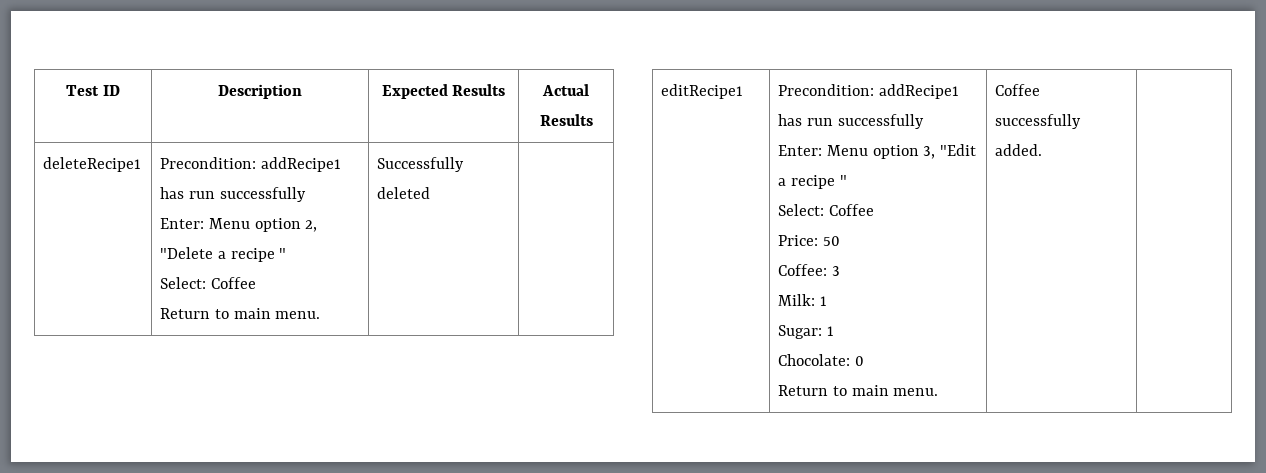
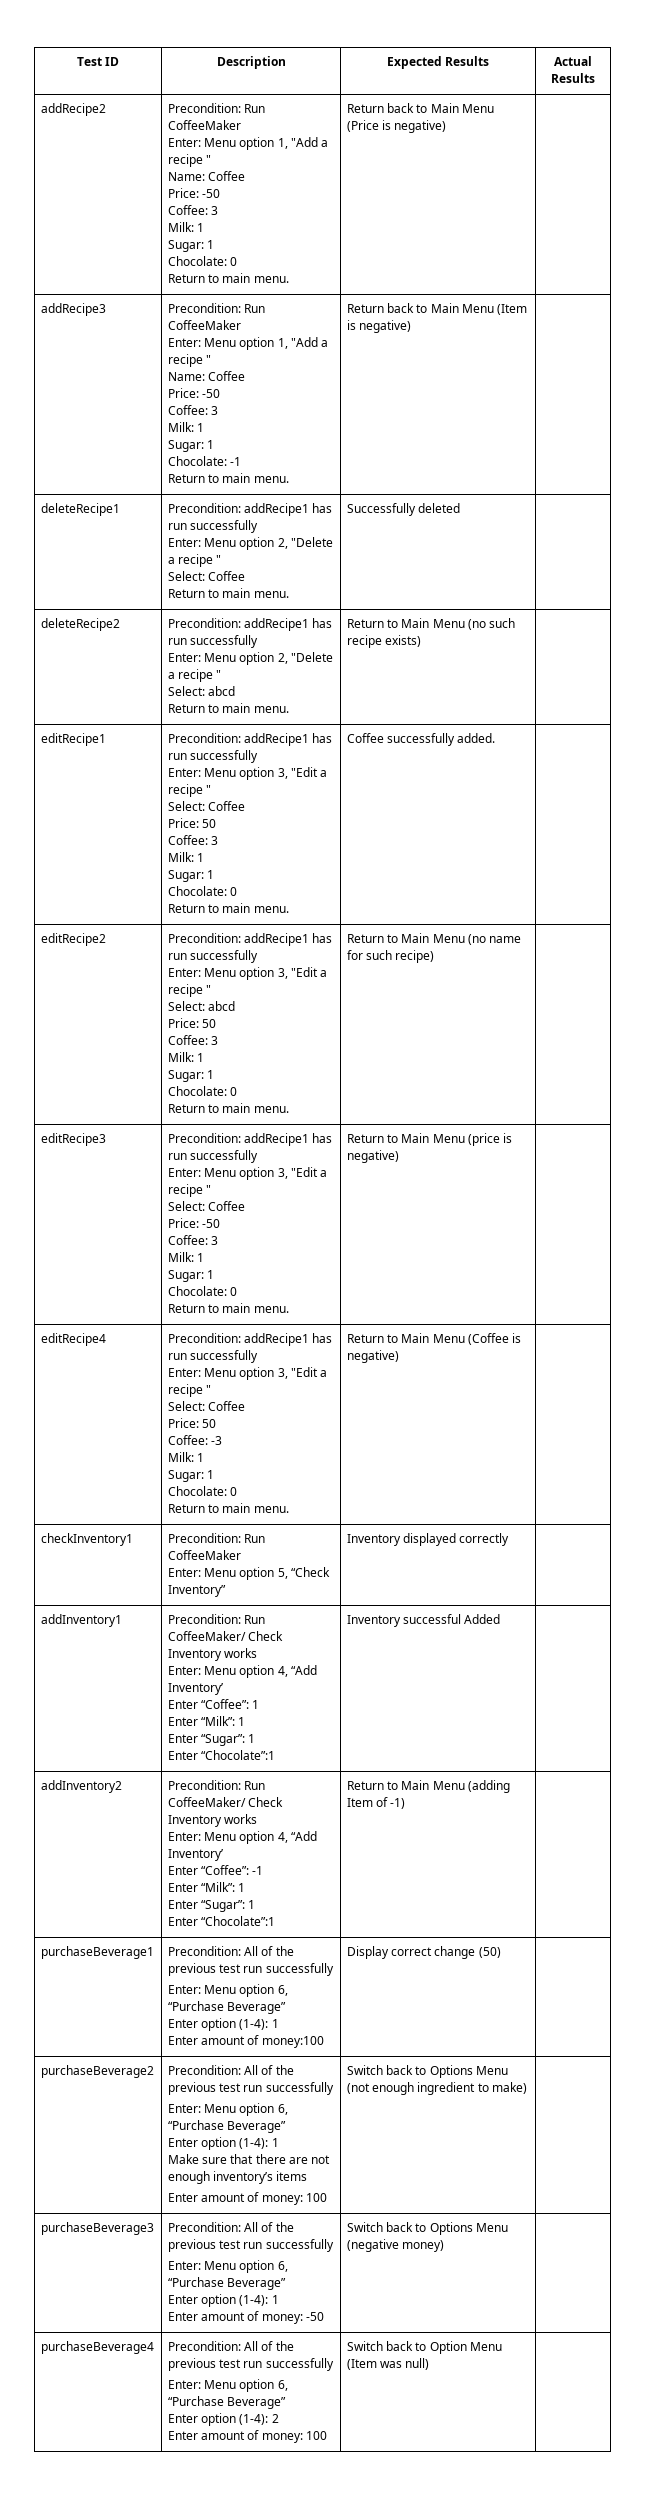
+ addRecipe2 | Precondition: Run CoffeeMaker
+ Enter: Menu option 1, "Add a recipe "
+ Name: Coffee
+ Price: -50
+ Coffee: 3
+ Milk: 1
+ Sugar: 1
+ Chocolate: 0
+ Return to main menu. | Return back to Main Menu (Price is negative) |
+ addRecipe3 | Precondition: Run CoffeeMaker
+ Enter: Menu option 1, "Add a recipe "
+ Name: Coffee
+ Price: -50
+ Coffee: 3
+ Milk: 1
+ Sugar: 1
+ Chocolate: -1
+ Return to main menu. | Return back to Main Menu (Item is negative) |
+ deleteRecipe2 | Precondition: addRecipe1 has run successfully
+ Enter: Menu option 2, "Delete a recipe "
+ Select: abcd
+ Return to main menu. | Return to Main Menu (no such recipe exists) |
+ editRecipe2 | Precondition: addRecipe1 has run successfully
+ Enter: Menu option 3, "Edit a recipe "
+ Select: abcd
+ Price: 50
+ Coffee: 3
+ Milk: 1
+ Sugar: 1
+ Chocolate: 0
+ Return to main menu. | Return to Main Menu (no name for such recipe) |
+ editRecipe3 | Precondition: addRecipe1 has run successfully
+ Enter: Menu option 3, "Edit a recipe "
+ Select: Coffee
+ Price: -50
+ Coffee: 3
+ Milk: 1
+ Sugar: 1
+ Chocolate: 0
+ Return to main menu. | Return to Main Menu (price is negative) |
+ editRecipe4 | Precondition: addRecipe1 has run successfully
+ Enter: Menu option 3, "Edit a recipe "
+ Select: Coffee
+ Price: 50
+ Coffee: -3
+ Milk: 1
+ Sugar: 1
+ Chocolate: 0
+ Return to main menu. | Return to Main Menu (Coffee is negative) |
+ checkInventory1 | Precondition: Run CoffeeMaker
+ Enter: Menu option 5, “Check Inventory” | Inventory displayed correctly |
+ addInventory1 | Precondition: Run CoffeeMaker/ Check Inventory works
+ Enter: Menu option 4, “Add Inventory’
+ Enter “Coffee”: 1
+ Enter “Milk”: 1
+ Enter “Sugar”: 1
+ Enter “Chocolate”:1 | Inventory successful Added |
+ addInventory2 | Precondition: Run CoffeeMaker/ Check Inventory works
+ Enter: Menu option 4, “Add Inventory’
+ Enter “Coffee”: -1
+ Enter “Milk”: 1
+ Enter “Sugar”: 1
+ Enter “Chocolate”:1 | Return to Main Menu (adding Item of -1) |
+ purchaseBeverage1 | Precondition: All of the previous test run successfully
+ Enter: Menu option 6, “Purchase Beverage”
+ Enter option (1-4): 1
+ Enter amount of money:100 | Display correct change (50) |
+ purchaseBeverage2 | Precondition: All of the previous test run successfully
+ Enter: Menu option 6, “Purchase Beverage”
+ Enter option (1-4): 1
+ Make sure that there are not enough inventory’s items
+ Enter amount of money: 100 | Switch back to Options Menu (not enough ingredient to make) |
+ purchaseBeverage3 | Precondition: All of the previous test run successfully
+ Enter: Menu option 6, “Purchase Beverage”
+ Enter option (1-4): 1
+ Enter amount of money: -50 | Switch back to Options Menu (negative money) |
+ purchaseBeverage4 | Precondition: All of the previous test run successfully
+ Enter: Menu option 6, “Purchase Beverage”
+ Enter option (1-4): 2
+ Enter amount of money: 100 | Switch back to Option Menu (Item was null) |

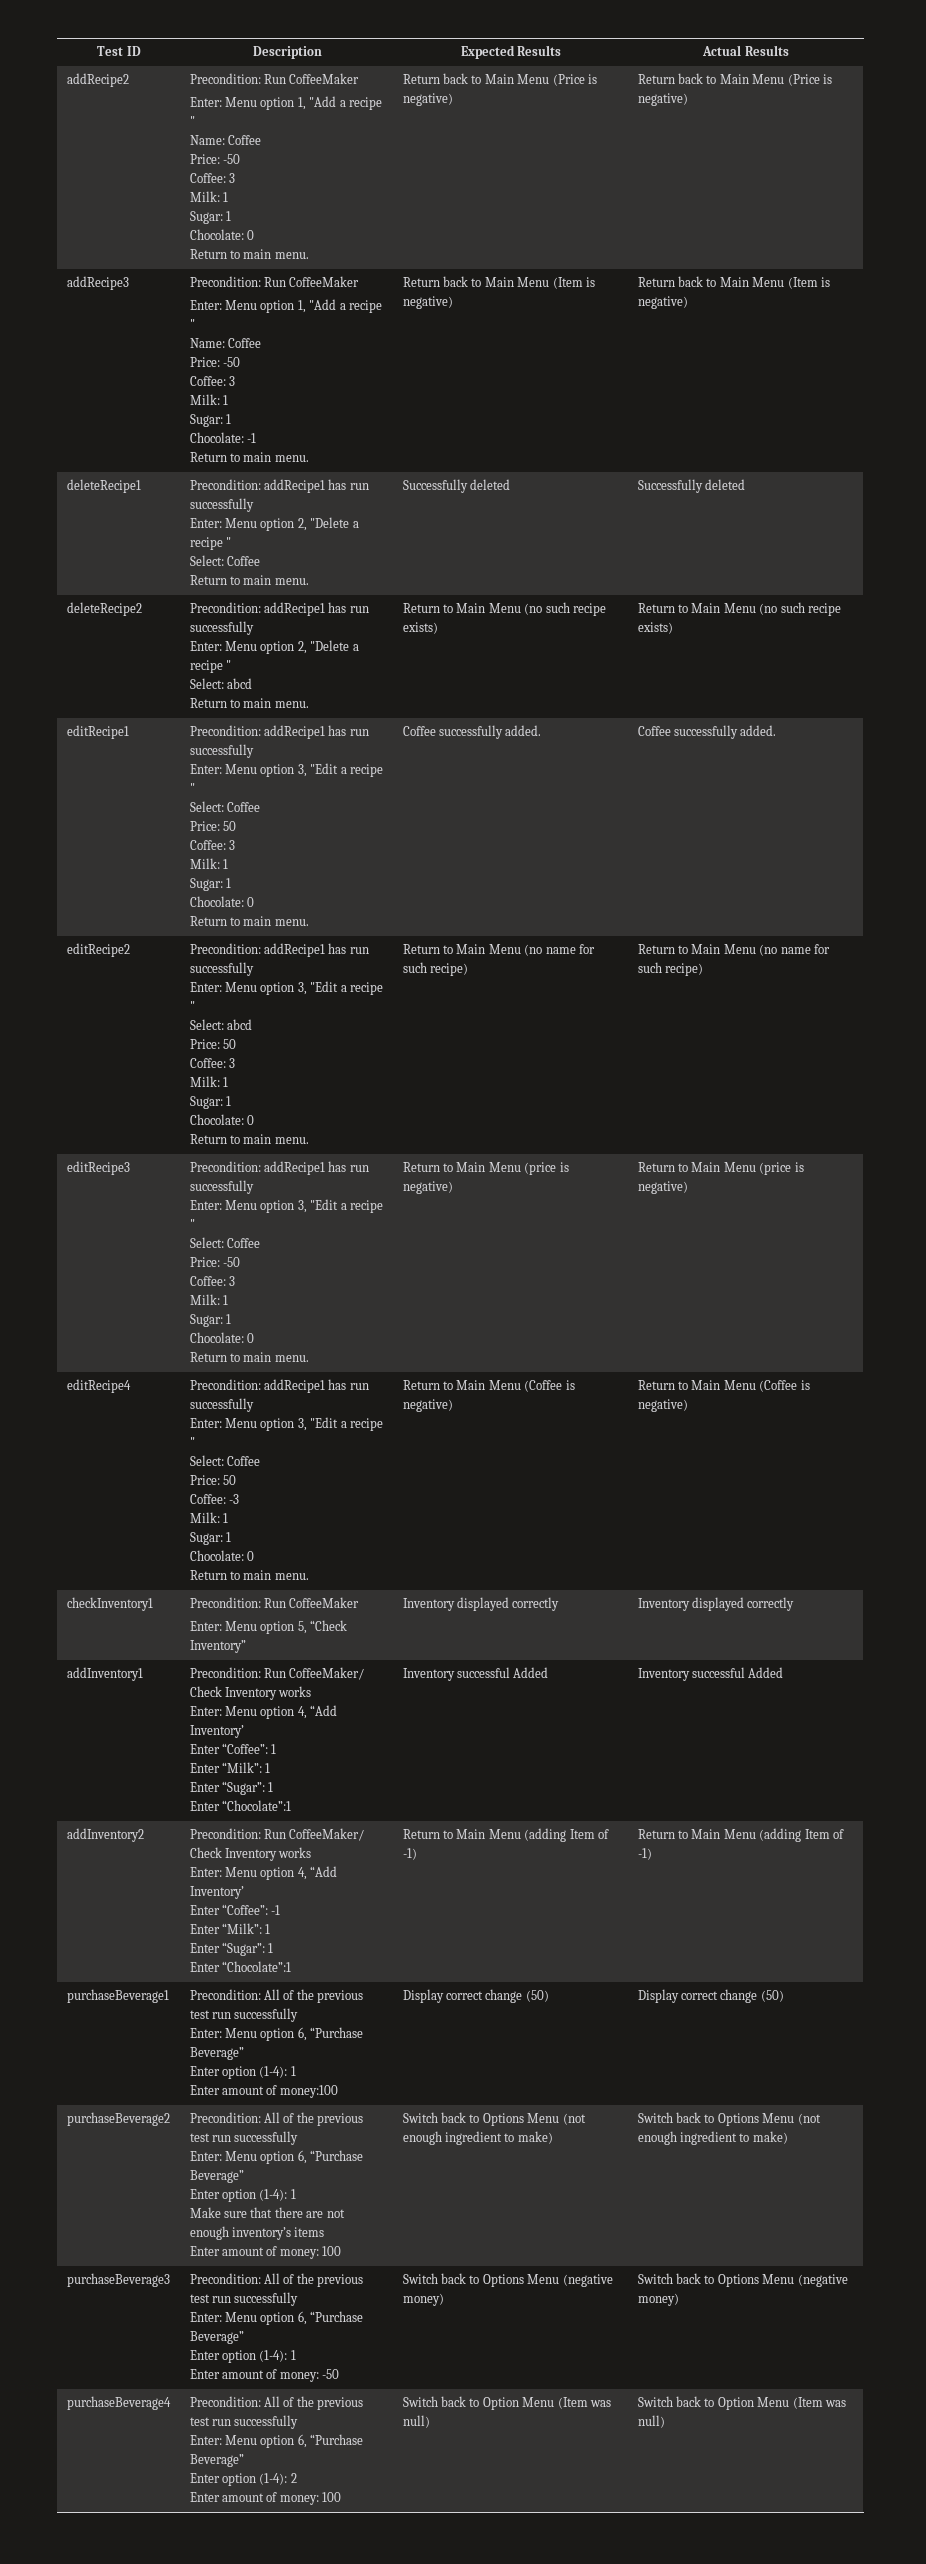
- Return back to Main Menu (Price is negative)
+ Return back to Main Menu (Price is negative) | Return back to Main Menu (Price is negative)
- Return back to Main Menu (Item is negative)
+ Return back to Main Menu (Item is negative) | Return back to Main Menu (Item is negative)
  deleteRecipe1 | Precondition: addRecipe1 has run successfully
  Enter: Menu option 2, "Delete a recipe "
  Select: Coffee
- Return to main menu. | Successfully deleted |
+ Return to main menu. | Successfully deleted | Successfully deleted
  deleteRecipe2 | Precondition: addRecipe1 has run successfully
  Enter: Menu option 2, "Delete a recipe "
  Select: abcd
- Return to main menu. | Return to Main Menu (no such recipe exists) |
+ Return to main menu. | Return to Main Menu (no such recipe exists) | Return to Main Menu (no such recipe exists)
  editRecipe1 | Precondition: addRecipe1 has run successfully
  Enter: Menu option 3, "Edit a recipe "
  Select: Coffee
  Price: 50
  Coffee: 3
  Milk: 1
  Sugar: 1
  Chocolate: 0
- Return to main menu. | Coffee successfully added. |
+ Return to main menu. | Coffee successfully added. | Coffee successfully added.
- Return to Main Menu (no name for such recipe)
+ Return to Main Menu (no name for such recipe) | Return to Main Menu (no name for such recipe)
- Return to Main Menu (price is negative)
+ Return to Main Menu (price is negative) | Return to Main Menu (price is negative)
- Return to Main Menu (Coffee is negative)
+ Return to Main Menu (Coffee is negative) | Return to Main Menu (Coffee is negative)
  checkInventory1 | Precondition: Run CoffeeMaker
- Enter: Menu option 5, “Check Inventory” | Inventory displayed correctly |
+ Enter: Menu option 5, “Check Inventory” | Inventory displayed correctly | Inventory displayed correctly
  addInventory1 | Precondition: Run CoffeeMaker/ Check Inventory works
  Enter: Menu option 4, “Add Inventory’
  Enter “Coffee”: 1
  Enter “Milk”: 1
  Enter “Sugar”: 1
- Enter “Chocolate”:1 | Inventory successful Added |
+ Enter “Chocolate”:1 | Inventory successful Added | Inventory successful Added
  addInventory2 | Precondition: Run CoffeeMaker/ Check Inventory works
  Enter: Menu option 4, “Add Inventory’
  Enter “Coffee”: -1
  Enter “Milk”: 1
  Enter “Sugar”: 1
- Enter “Chocolate”:1 | Return to Main Menu (adding Item of -1) |
+ Enter “Chocolate”:1 | Return to Main Menu (adding Item of -1) | Return to Main Menu (adding Item of -1)
  purchaseBeverage1 | Precondition: All of the previous test run successfully
  Enter: Menu option 6, “Purchase Beverage”
  Enter option (1-4): 1
- Enter amount of money:100 | Display correct change (50) |
+ Enter amount of money:100 | Display correct change (50) | Display correct change (50)
- Switch back to Options Menu (not enough ingredient to make)
+ Switch back to Options Menu (not enough ingredient to make) | Switch back to Options Menu (not enough ingredient to make)
  purchaseBeverage3 | Precondition: All of the previous test run successfully
  Enter: Menu option 6, “Purchase Beverage”
  Enter option (1-4): 1
- Enter amount of money: -50 | Switch back to Options Menu (negative money) |
+ Enter amount of money: -50 | Switch back to Options Menu (negative money) | Switch back to Options Menu (negative money)
  purchaseBeverage4 | Precondition: All of the previous test run successfully
  Enter: Menu option 6, “Purchase Beverage”
  Enter option (1-4): 2
- Enter amount of money: 100 | Switch back to Option Menu (Item was null) |
+ Enter amount of money: 100 | Switch back to Option Menu (Item was null) | Switch back to Option Menu (Item was null)

